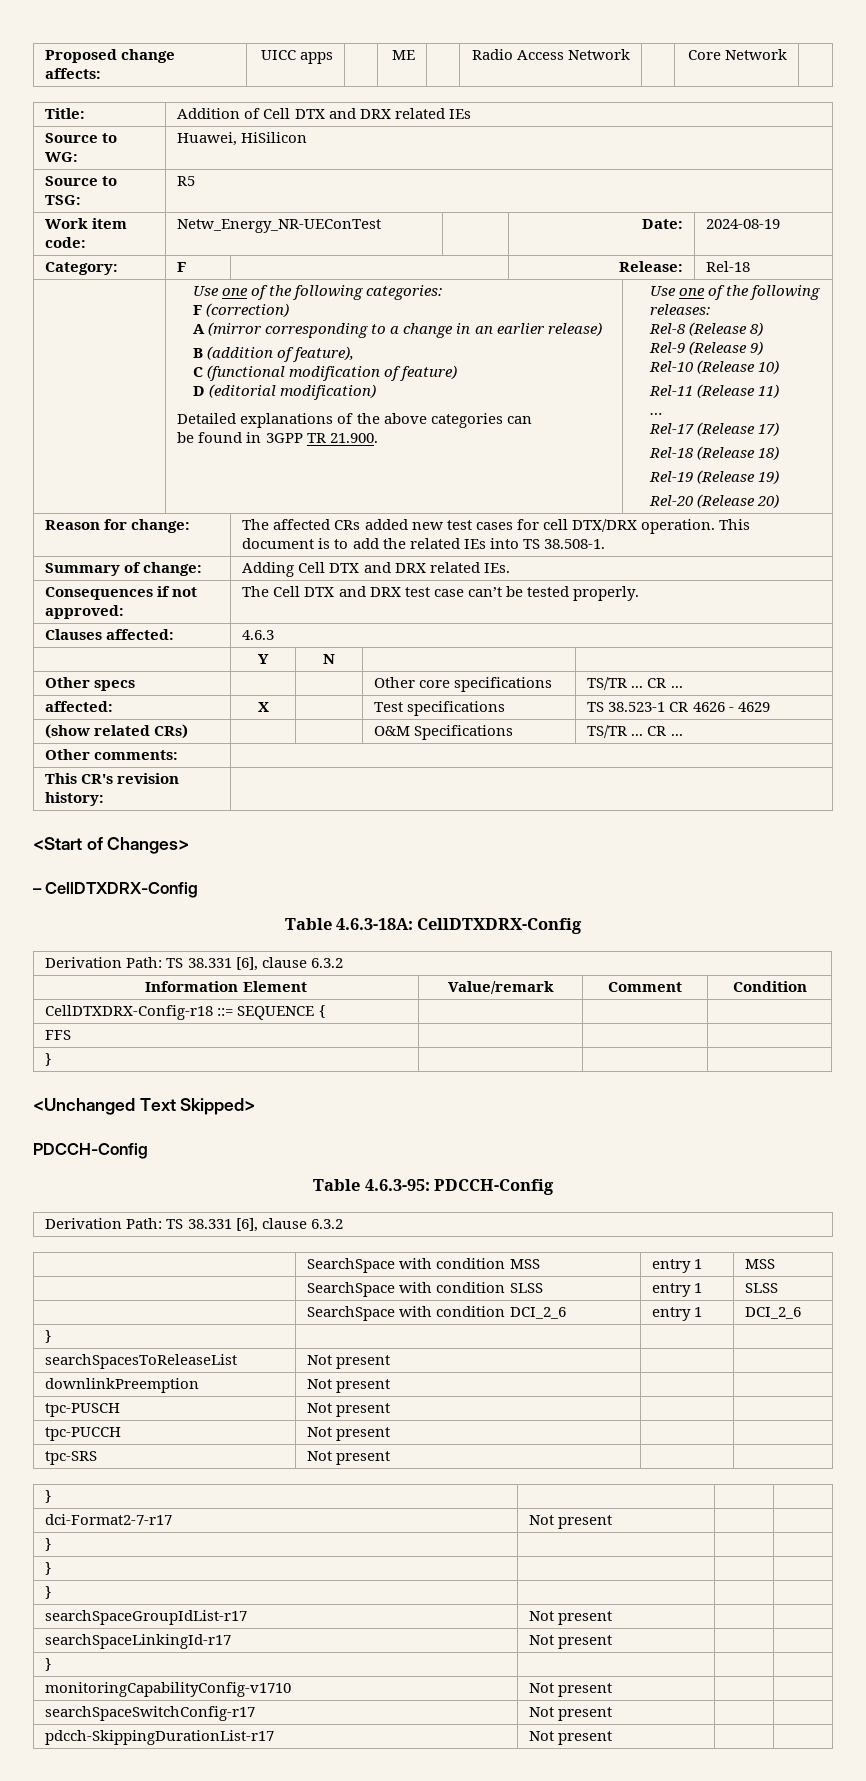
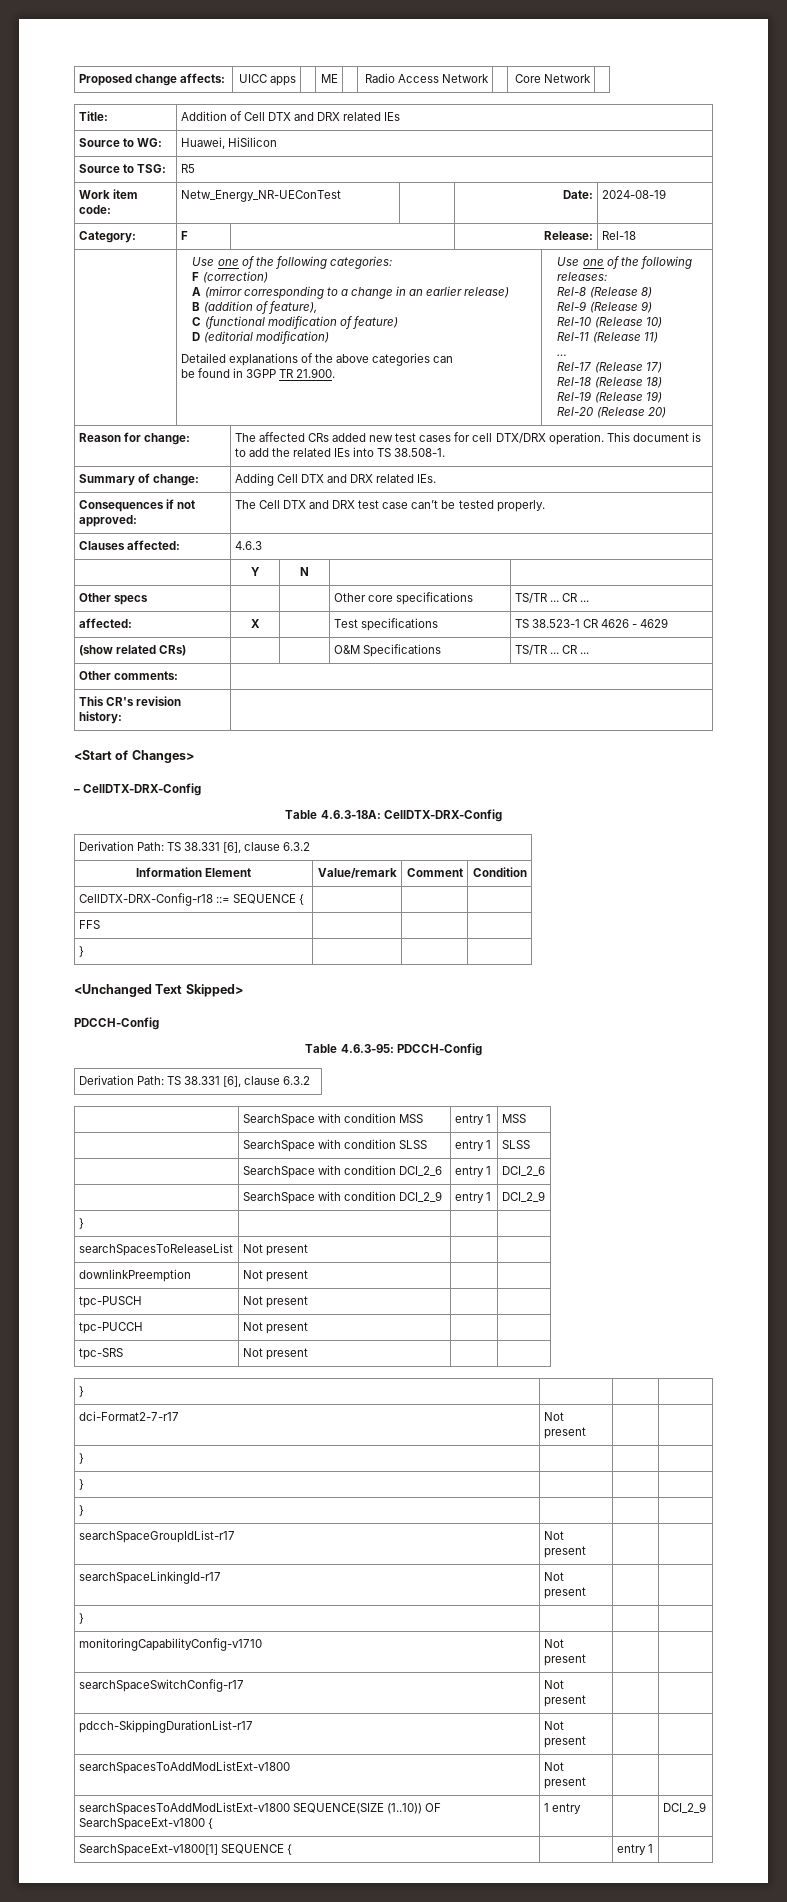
- – CellDTXDRX-Config
+ – CellDTX-DRX-Config
- Table 4.6.3-18A: CellDTXDRX-Config
+ Table 4.6.3-18A: CellDTX-DRX-Config
- CellDTXDRX-Config-r18 ::= SEQUENCE { | | |
+ CellDTX-DRX-Config-r18 ::= SEQUENCE { | | |
+ | SearchSpace with condition DCI_2_9 | entry 1 | DCI_2_9
+ searchSpacesToAddModListExt-v1800 | Not present | |
+ searchSpacesToAddModListExt-v1800 SEQUENCE(SIZE (1..10)) OF SearchSpaceExt-v1800 { | 1 entry | | DCI_2_9
+ SearchSpaceExt-v1800[1] SEQUENCE { | | entry 1 |

